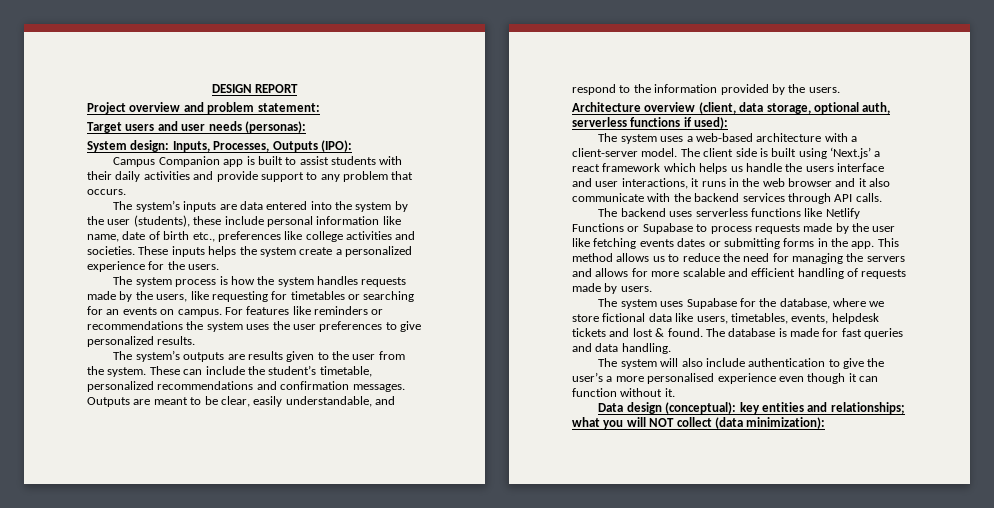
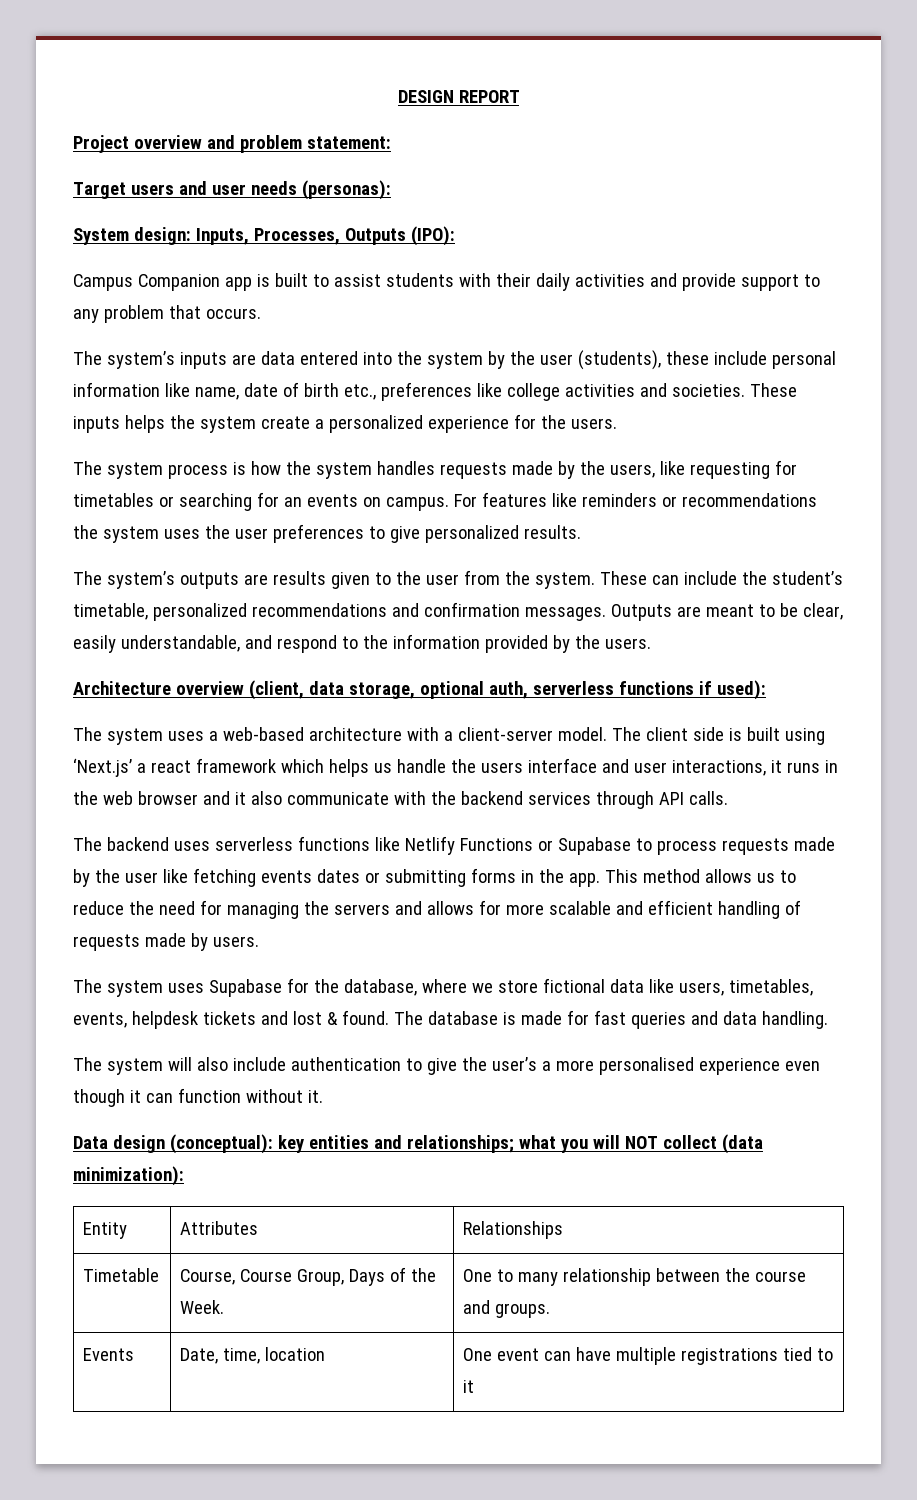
+ Entity | Attributes | Relationships
+ Timetable | Course, Course Group, Days of the Week. | One to many relationship between the course and groups.
+ Events | Date, time, location | One event can have multiple registrations tied to it

